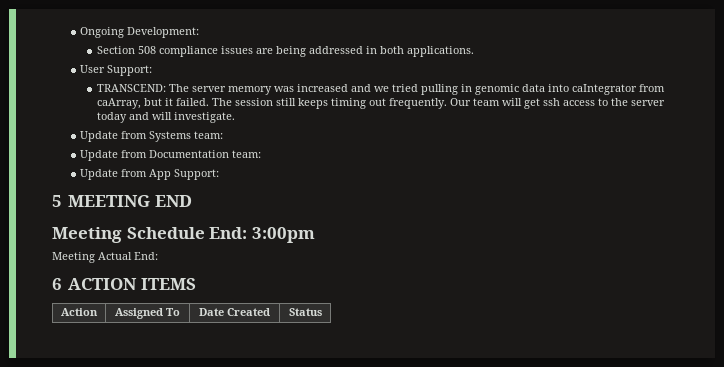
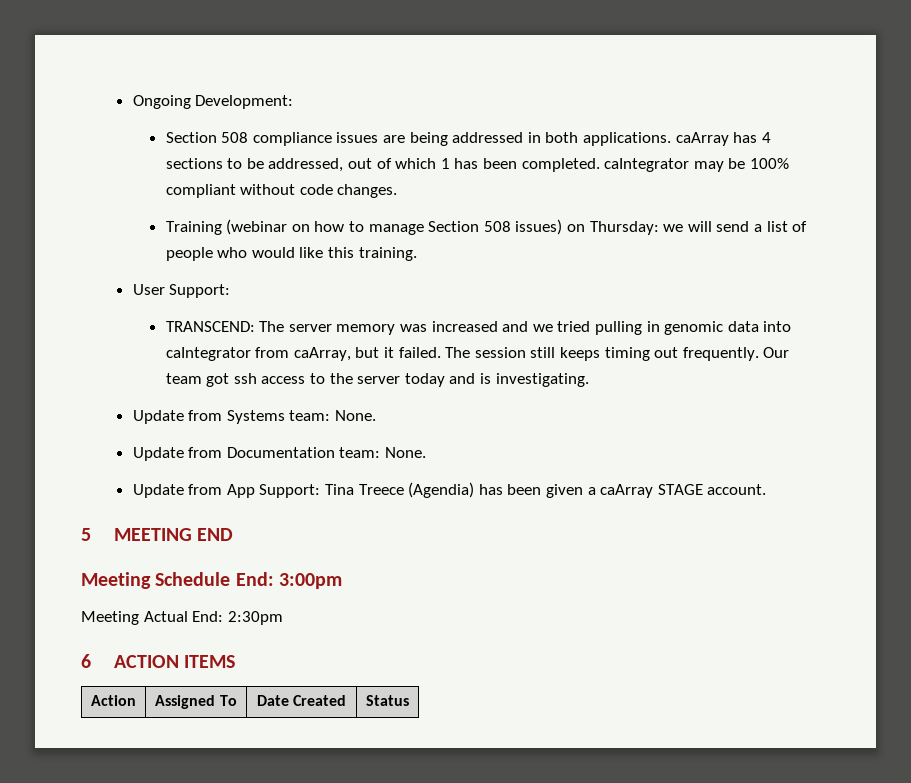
- Section 508 compliance issues are being addressed in both applications.
+ Section 508 compliance issues are being addressed in both applications. caArray has 4 sections to be addressed, out of which 1 has been completed. caIntegrator may be 100% compliant without code changes.
+ Training (webinar on how to manage Section 508 issues) on Thursday: we will send a list of people who would like this training.
- Our team will get ssh access to the server today and will investigate.
+ Our team got ssh access to the server today and is investigating.
- Update from Systems team:
+ Update from Systems team: None.
- Update from Documentation team:
+ Update from Documentation team: None.
- Update from App Support:
+ Update from App Support: Tina Treece (Agendia) has been given a caArray STAGE account.
- Meeting Actual End:
+ Meeting Actual End: 2:30pm

